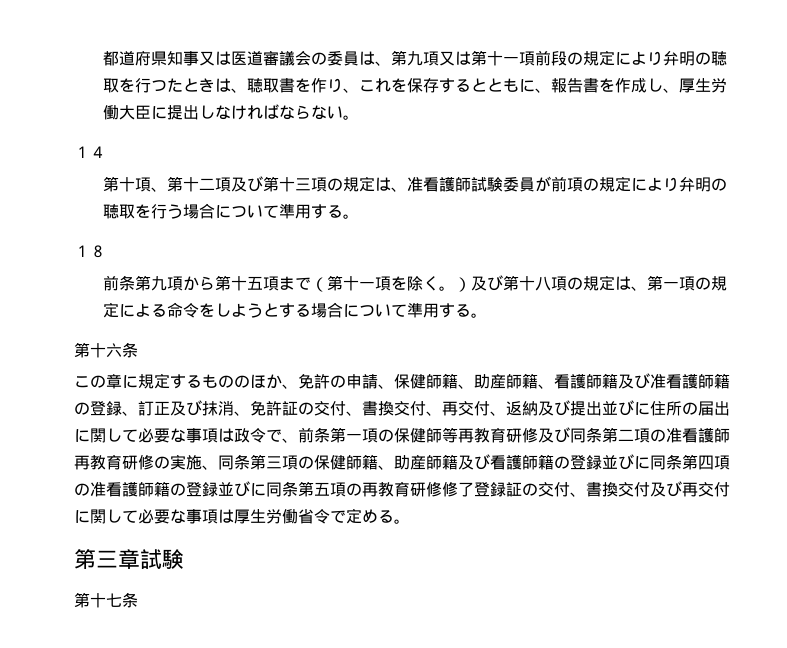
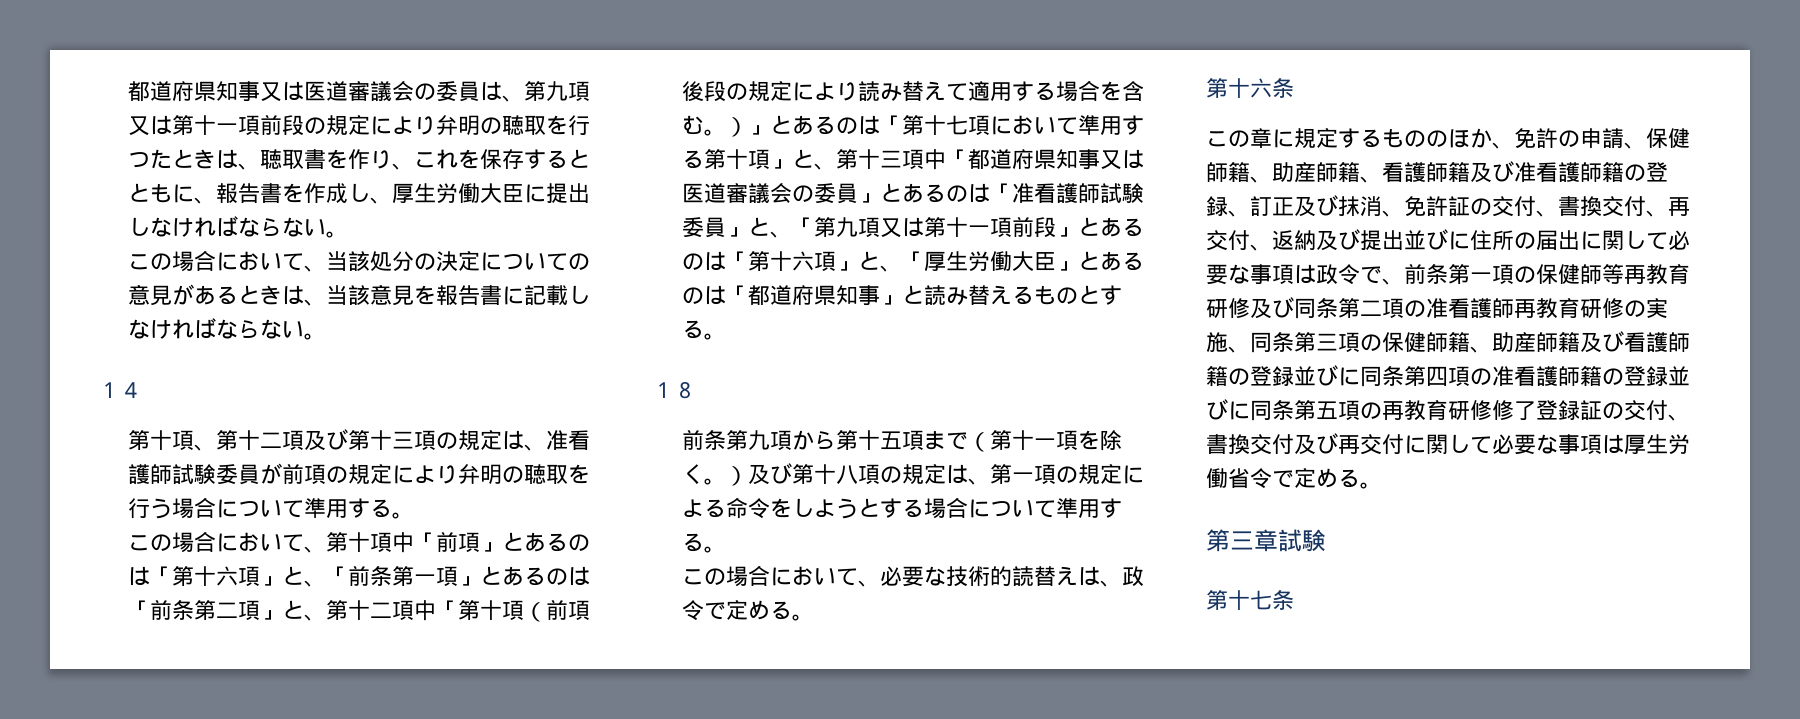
+ この場合において、当該処分の決定についての意見があるときは、当該意見を報告書に記載しなければならない。
+ この場合において、第十項中「前項」とあるのは「第十六項」と、「前条第一項」とあるのは「前条第二項」と、第十二項中「第十項（前項後段の規定により読み替えて適用する場合を含む。）」とあるのは「第十七項において準用する第十項」と、第十三項中「都道府県知事又は医道審議会の委員」とあるのは「准看護師試験委員」と、「第九項又は第十一項前段」とあるのは「第十六項」と、「厚生労働大臣」とあるのは「都道府県知事」と読み替えるものとする。
+ この場合において、必要な技術的読替えは、政令で定める。

